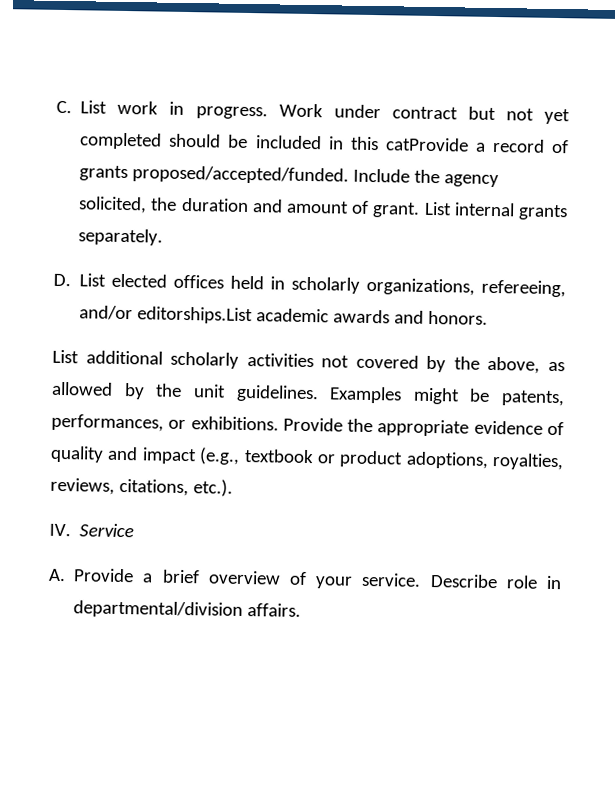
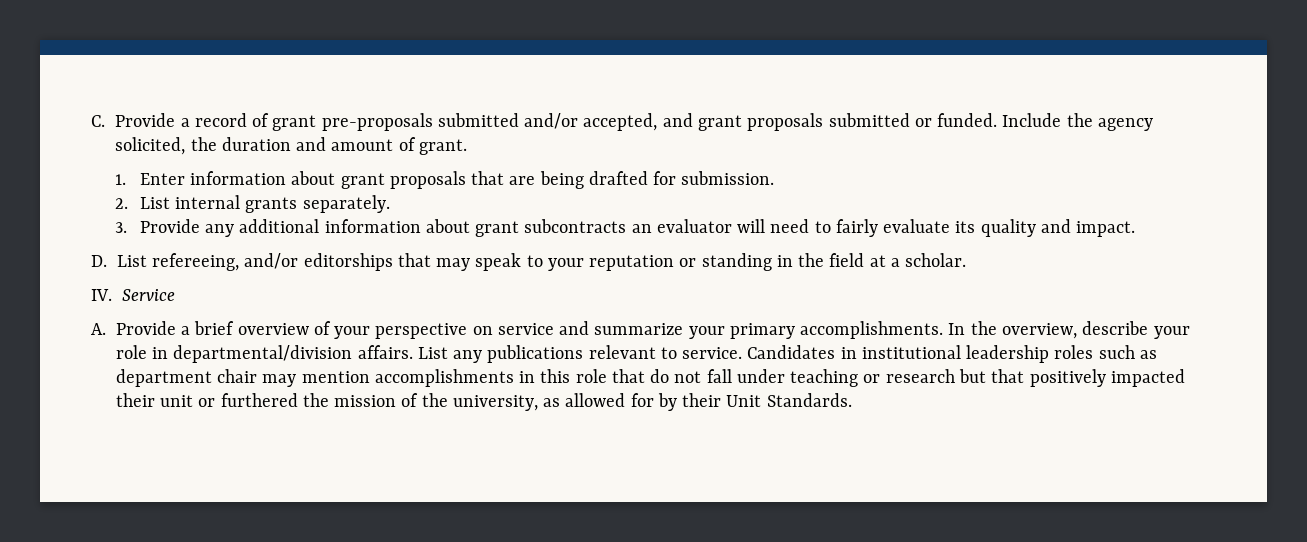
- C. List work in progress. Work under contract but not yet completed should be included in this catProvide a record of grants proposed/accepted/funded.
+ C. Provide a record of grant pre-proposals submitted and/or accepted, and grant proposals submitted or funded.
- Include the agency solicited, the duration and amount of grant. List internal grants separately.
- D. List elected offices held in scholarly organizations, refereeing, and/or editorships.List academic awards and honors.
- List additional scholarly activities not covered by the above, as allowed by the unit guidelines. Examples might be patents, performances, or exhibitions. Provide the appropriate evidence of quality and impact (e.g., textbook or product adoptions, royalties, reviews, citations, etc.).
+ Include the agency solicited, the duration and amount of grant.
+ 1. Enter information about grant proposals that are being drafted for submission.
+ 2. List internal grants separately.
+ 3. Provide any additional information about grant subcontracts an evaluator will need to fairly evaluate its quality and impact.
+ D. List refereeing, and/or editorships that may speak to your reputation or standing in the field at a scholar.
- A. Provide a brief overview of your service. Describe role in departmental/division affairs.
+ A. Provide a brief overview of your perspective on service and summarize your primary accomplishments. In the overview, describe your role in departmental/division affairs. List any publications relevant to service. Candidates in institutional leadership roles such as department chair may mention accomplishments in this role that do not fall under teaching or research but that positively impacted their unit or furthered the mission of the university, as allowed for by their Unit Standards.

